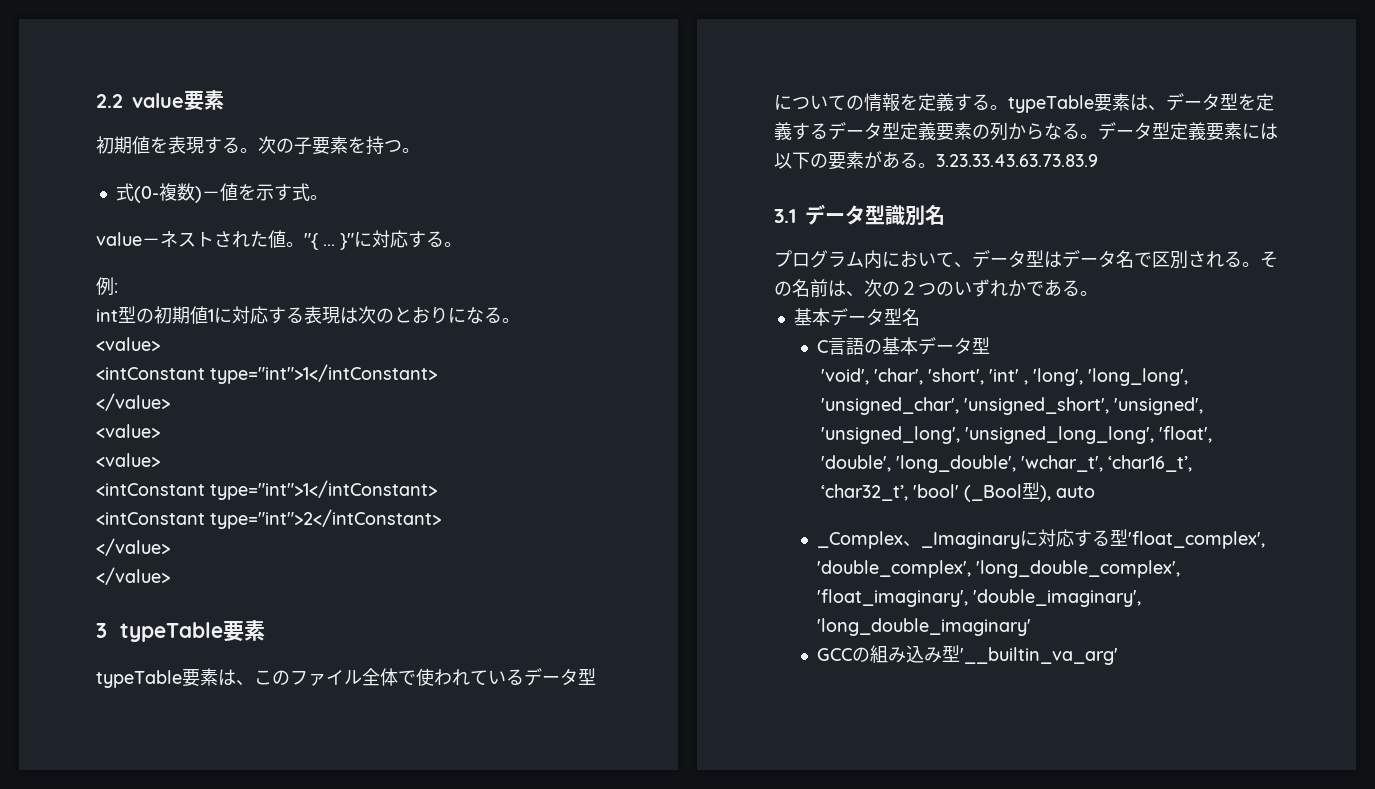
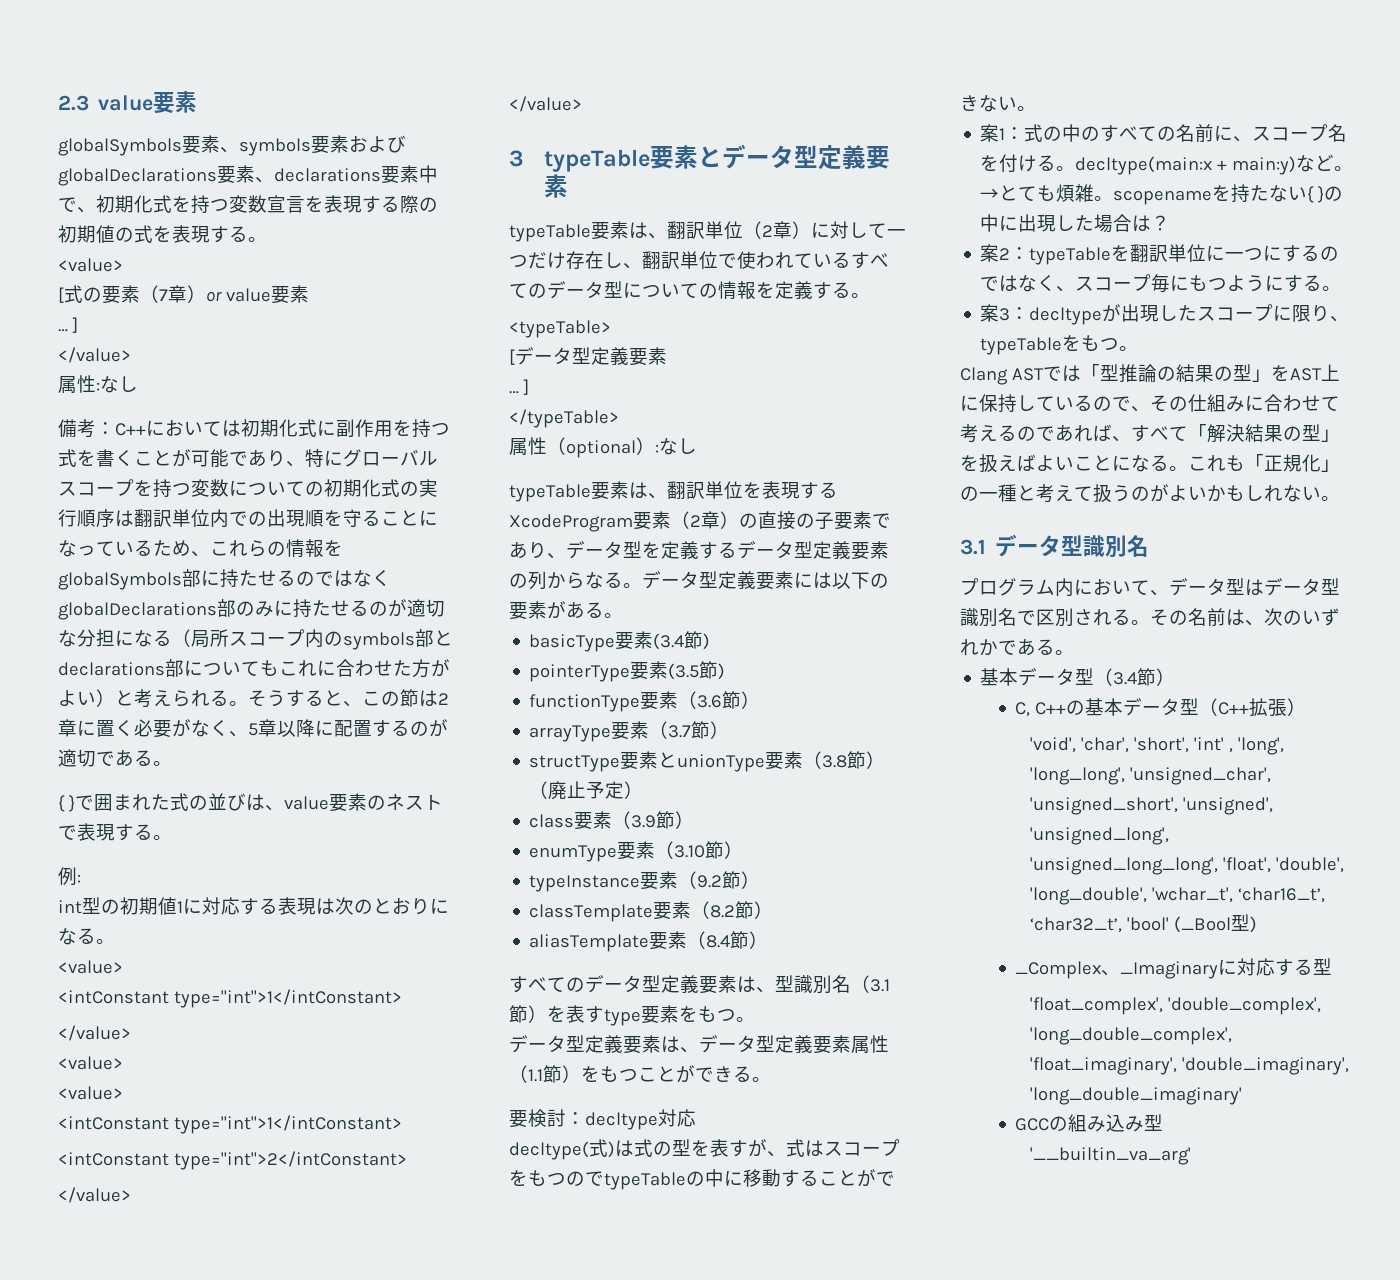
- 2.2 value要素
- 初期値を表現する。次の子要素を持つ。
- 式(0-複数)－値を示す式。
- value－ネストされた値。"{ ... }"に対応する。
+ 2.3 value要素
+ globalSymbols要素、symbols要素およびglobalDeclarations要素、declarations要素中で、初期化式を持つ変数宣言を表現する際の初期値の式を表現する。
+ <value>
+ [式の要素（7章）or value要素
+ … ]
+ </value>
+ 属性:なし
+ 備考：C++においては初期化式に副作用を持つ式を書くことが可能であり、特にグローバルスコープを持つ変数についての初期化式の実行順序は翻訳単位内での出現順を守ることになっているため、これらの情報をglobalSymbols部に持たせるのではなくglobalDeclarations部のみに持たせるのが適切な分担になる（局所スコープ内のsymbols部とdeclarations部についてもこれに合わせた方がよい）と考えられる。そうすると、この節は2章に置く必要がなく、5章以降に配置するのが適切である。
+ { }で囲まれた式の並びは、value要素のネストで表現する。
- 3 typeTable要素
- typeTable要素は、このファイル全体で使われているデータ型についての情報を定義する。typeTable要素は、データ型を定義するデータ型定義要素の列からなる。
+ 3 typeTable要素とデータ型定義要素
+ typeTable要素は、翻訳単位（2章）に対して一つだけ存在し、翻訳単位で使われているすべてのデータ型についての情報を定義する。
+ <typeTable>
+ [データ型定義要素
+ … ]
+ </typeTable>
+ 属性（optional）:なし
+ typeTable要素は、翻訳単位を表現するXcodeProgram要素（2章）の直接の子要素であり、データ型を定義するデータ型定義要素の列からなる。
- データ型定義要素には以下の要素がある。3.23.33.43.63.73.83.9
+ データ型定義要素には以下の要素がある。
+ basicType要素(3.4節)
+ pointerType要素(3.5節)
+ functionType要素（3.6節）
+ arrayType要素（3.7節）
+ structType要素とunionType要素（3.8節）（廃止予定）
+ class要素（3.9節）
+ enumType要素（3.10節）
+ typeInstance要素（9.2節）
+ classTemplate要素（8.2節）
+ aliasTemplate要素（8.4節）
+ すべてのデータ型定義要素は、型識別名（3.1節）を表すtype要素をもつ。
+ データ型定義要素は、データ型定義要素属性（1.1節）をもつことができる。
+ 要検討：decltype対応
+ decltype(式)は式の型を表すが、式はスコープをもつのでtypeTableの中に移動することができない。
+ 案1：式の中のすべての名前に、スコープ名を付ける。decltype(main:x + main:y)など。→とても煩雑。scopenameを持たない{ }の中に出現した場合は？
+ 案2：typeTableを翻訳単位に一つにするのではなく、スコープ毎にもつようにする。
+ 案3：decltypeが出現したスコープに限り、typeTableをもつ。
+ Clang ASTでは「型推論の結果の型」をAST上に保持しているので、その仕組みに合わせて考えるのであれば、すべて「解決結果の型」を扱えばよいことになる。これも「正規化」の一種と考えて扱うのがよいかもしれない。
- プログラム内において、データ型はデータ名で区別される。
+ プログラム内において、データ型はデータ型識別名で区別される。
- その名前は、次の２つのいずれかである。
+ その名前は、次のいずれかである。
- 基本データ型名
- C言語の基本データ型
+ 基本データ型（3.4節）
+ C, C++の基本データ型（C++拡張）
- 'void', 'char', 'short', 'int' , 'long', 'long_long', 'unsigned_char', 'unsigned_short', 'unsigned', 'unsigned_long', 'unsigned_long_long', 'float', 'double', 'long_double', 'wchar_t', ‘char16_t’, ‘char32_t’, 'bool' (_Bool型), auto
+ 'void', 'char', 'short', 'int' , 'long', 'long_long', 'unsigned_char', 'unsigned_short', 'unsigned', 'unsigned_long', 'unsigned_long_long', 'float', 'double', 'long_double', 'wchar_t', ‘char16_t’, ‘char32_t’, 'bool' (_Bool型)
- _Complex、_Imaginaryに対応する型'float_complex', 'double_complex', 'long_double_complex', 'float_imaginary', 'double_imaginary', 'long_double_imaginary'
+ _Complex、_Imaginaryに対応する型
+ 'float_complex', 'double_complex', 'long_double_complex', 'float_imaginary', 'double_imaginary', 'long_double_imaginary'
- GCCの組み込み型'__builtin_va_arg'
+ GCCの組み込み型
+ '__builtin_va_arg'

